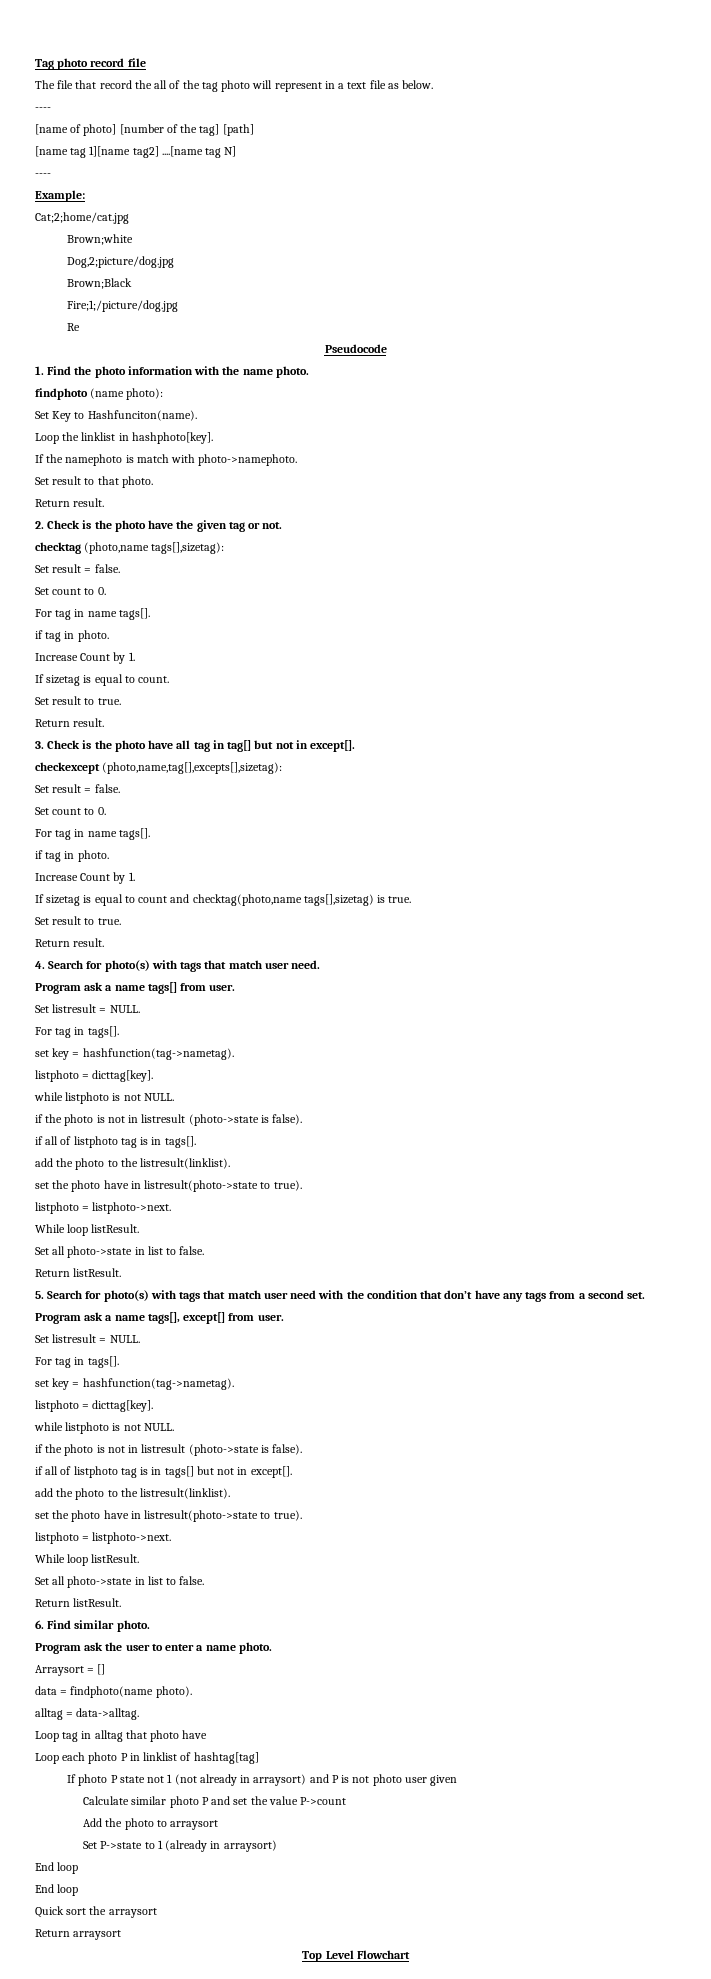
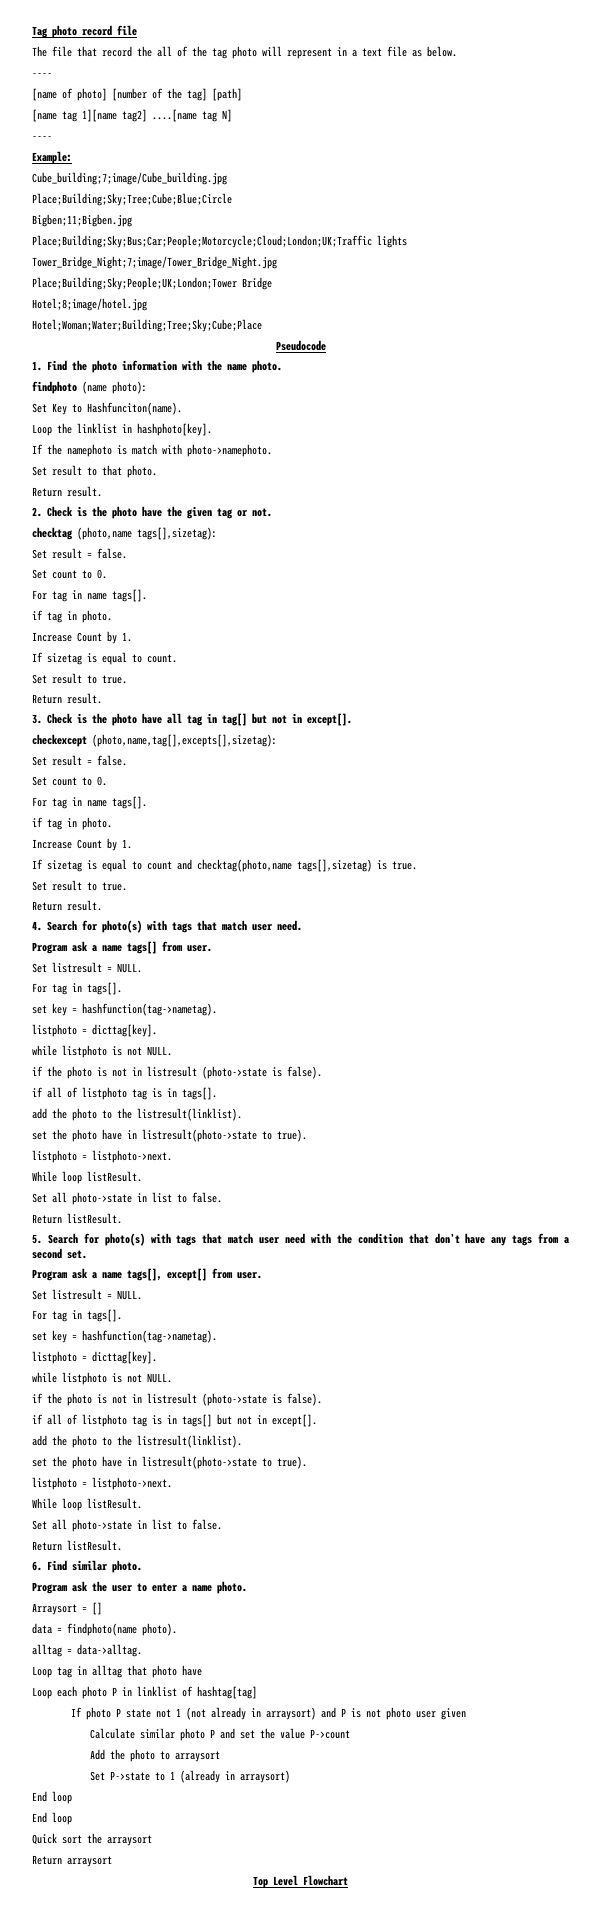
- Cat;2;home/cat.jpg
- Brown;white
- Dog,2;picture/dog.jpg
- Brown;Black
- Fire;1;/picture/dog.jpg
- Re
+ Cube_building;7;image/Cube_building.jpg
+ Place;Building;Sky;Tree;Cube;Blue;Circle
+ Bigben;11;Bigben.jpg
+ Place;Building;Sky;Bus;Car;People;Motorcycle;Cloud;London;UK;Traffic lights
+ Tower_Bridge_Night;7;image/Tower_Bridge_Night.jpg
+ Place;Building;Sky;People;UK;London;Tower Bridge
+ Hotel;8;image/hotel.jpg
+ Hotel;Woman;Water;Building;Tree;Sky;Cube;Place

